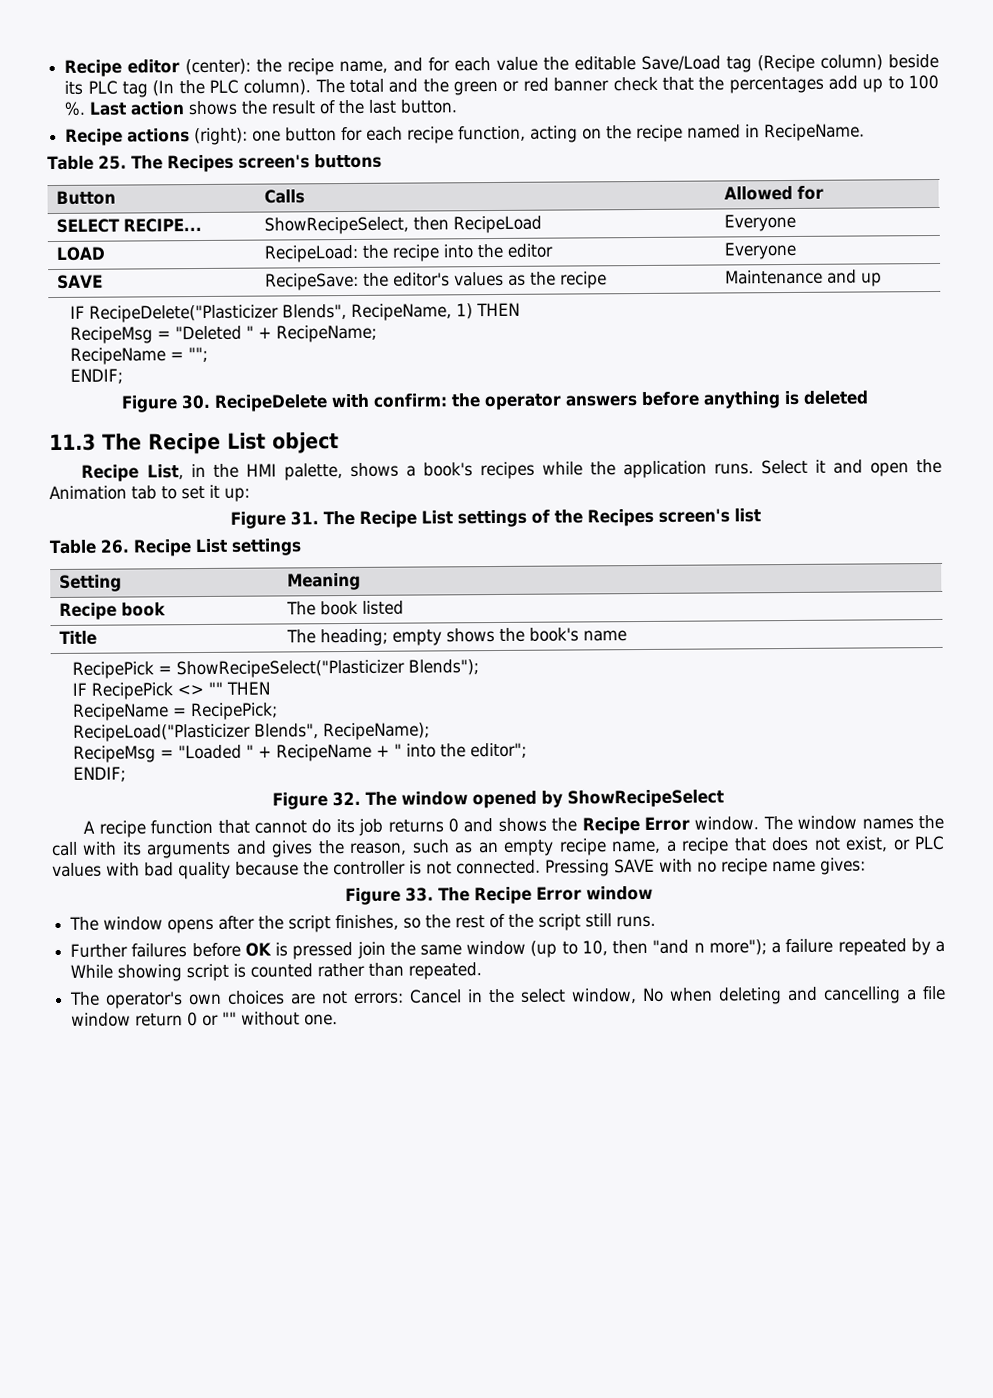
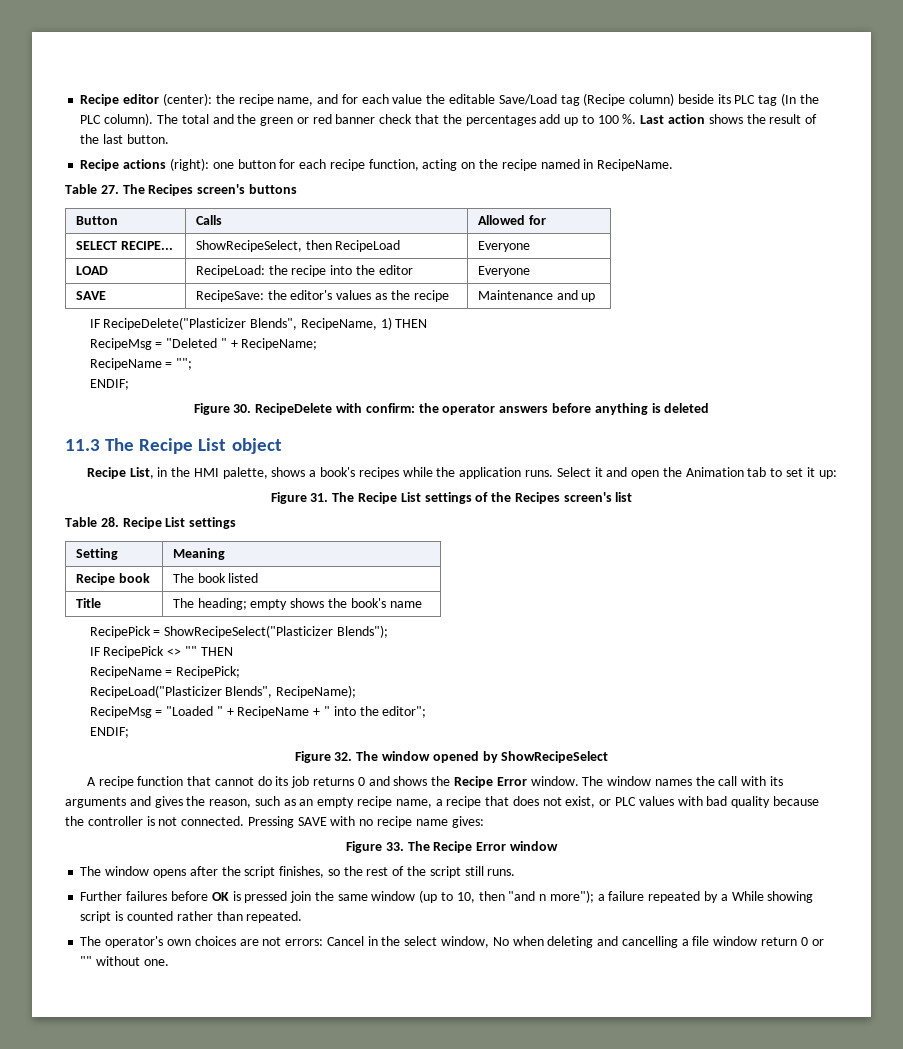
- Table 25. The Recipes screen's buttons
+ Table 27. The Recipes screen's buttons
- Table 26. Recipe List settings
+ Table 28. Recipe List settings

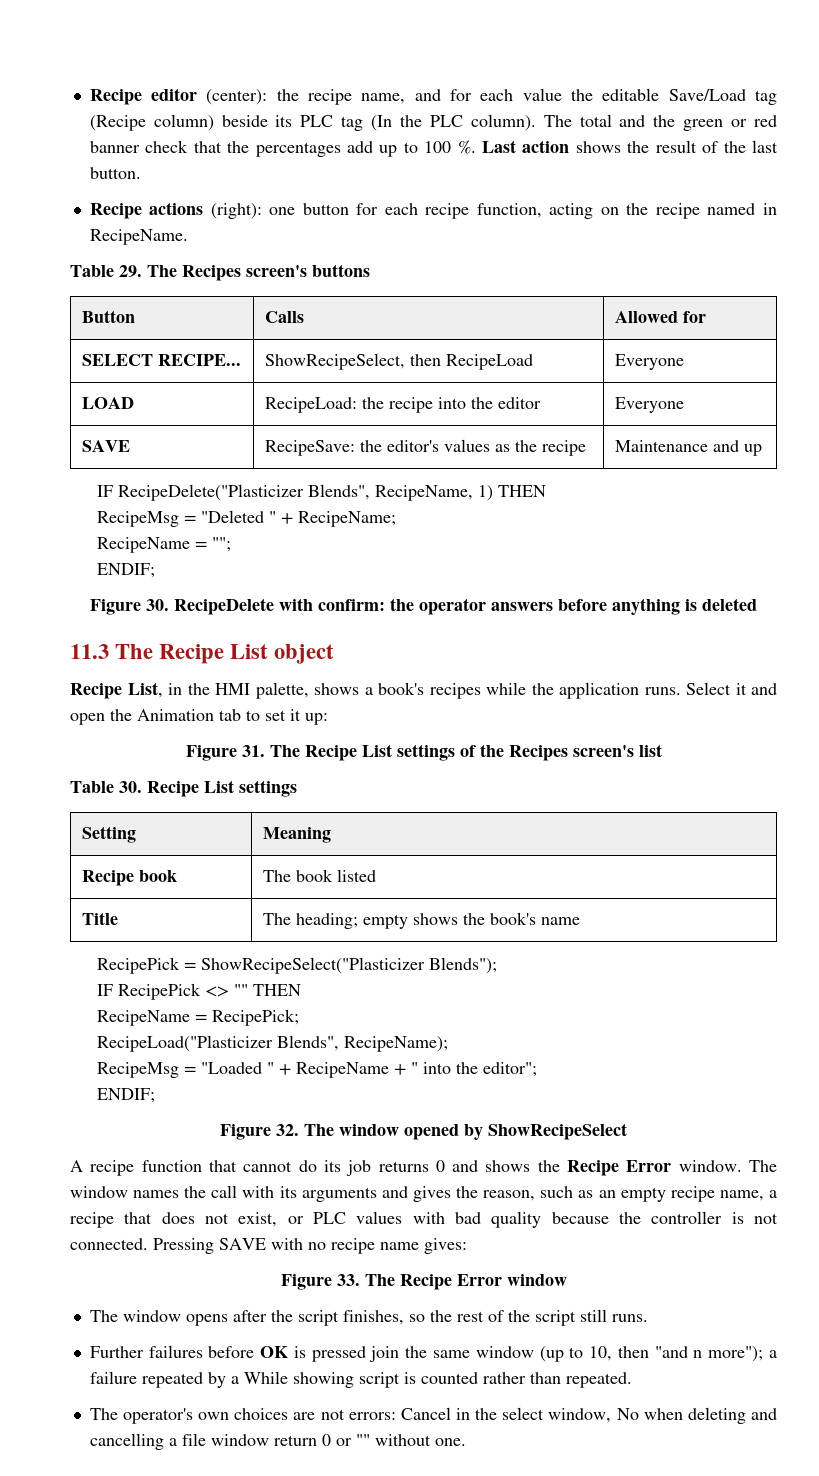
- Table 27. The Recipes screen's buttons
+ Table 29. The Recipes screen's buttons
- Table 28. Recipe List settings
+ Table 30. Recipe List settings

